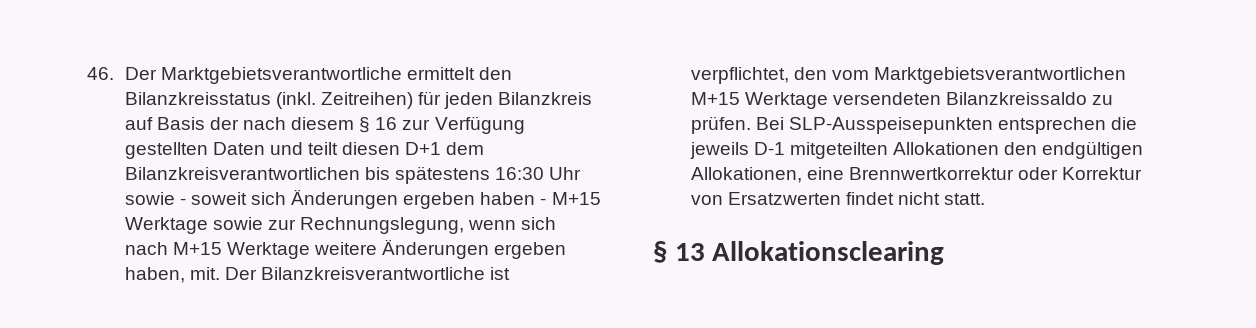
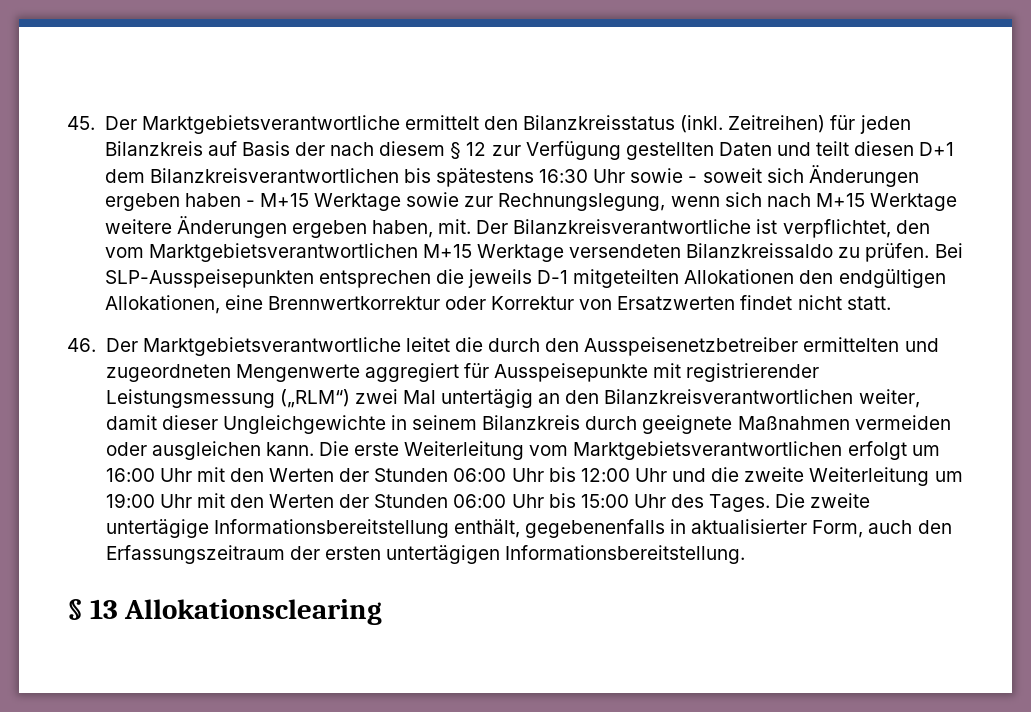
- 46. Der Marktgebietsverantwortliche ermittelt den Bilanzkreisstatus (inkl.
+ 45. Der Marktgebietsverantwortliche ermittelt den Bilanzkreisstatus (inkl.
- Zeitreihen) für jeden Bilanzkreis auf Basis der nach diesem § 16 zur Verfügung gestellten Daten und teilt diesen D+1 dem Bilanzkreisverantwortlichen bis spätestens 16:30 Uhr sowie - soweit sich Änderungen ergeben haben - M+15 Werktage sowie zur Rechnungslegung, wenn sich nach M+15 Werktage weitere Änderungen ergeben haben, mit.
+ Zeitreihen) für jeden Bilanzkreis auf Basis der nach diesem § 12 zur Verfügung gestellten Daten und teilt diesen D+1 dem Bilanzkreisverantwortlichen bis spätestens 16:30 Uhr sowie - soweit sich Änderungen ergeben haben - M+15 Werktage sowie zur Rechnungslegung, wenn sich nach M+15 Werktage weitere Änderungen ergeben haben, mit.
+ 46. Der Marktgebietsverantwortliche leitet die durch den Ausspeisenetzbetreiber ermittelten und zugeordneten Mengenwerte aggregiert für Ausspeisepunkte mit registrierender Leistungsmessung („RLM“) zwei Mal untertägig an den Bilanzkreisverantwortlichen weiter, damit dieser Ungleichgewichte in seinem Bilanzkreis durch geeignete Maßnahmen vermeiden oder ausgleichen kann. Die erste Weiterleitung vom Marktgebietsverantwortlichen erfolgt um 16:00 Uhr mit den Werten der Stunden 06:00 Uhr bis 12:00 Uhr und die zweite Weiterleitung um 19:00 Uhr mit den Werten der Stunden 06:00 Uhr bis 15:00 Uhr des Tages. Die zweite untertägige Informationsbereitstellung enthält, gegebenenfalls in aktualisierter Form, auch den Erfassungszeitraum der ersten untertägigen Informationsbereitstellung.

